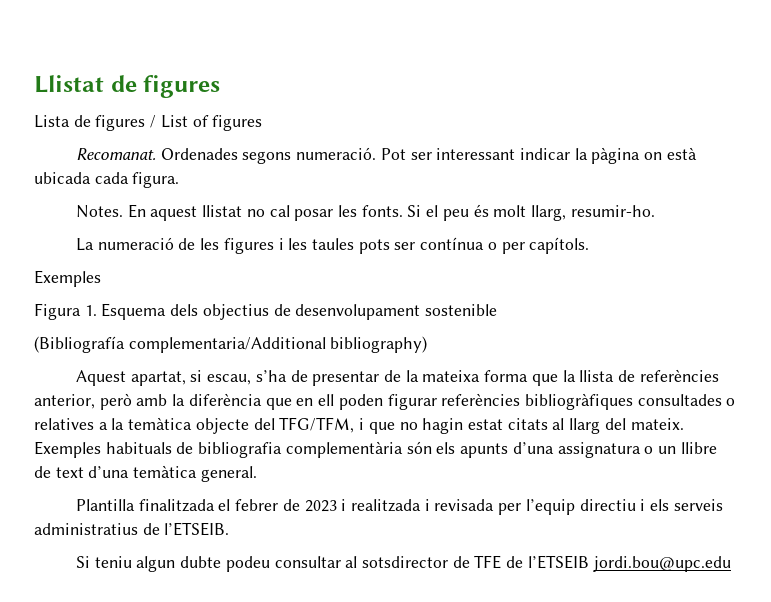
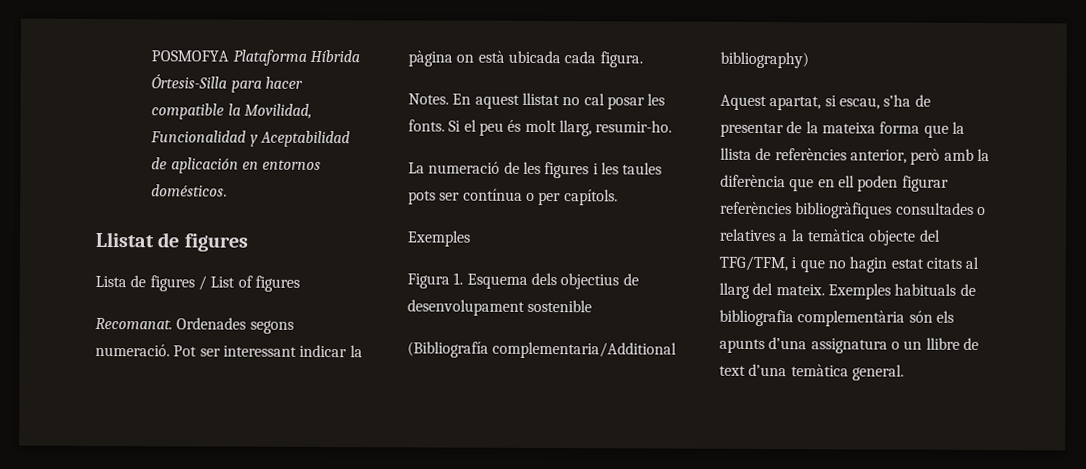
+ POSMOFYA Plataforma Híbrida Órtesis-Silla para hacer compatible la Movilidad, Funcionalidad y Aceptabilidad de aplicación en entornos domésticos.
- Plantilla finalitzada el febrer de 2023 i realitzada i revisada per l’equip directiu i els serveis administratius de l’ETSEIB.
- Si teniu algun dubte podeu consultar al sotsdirector de TFE de l’ETSEIB jordi.bou@upc.edu

